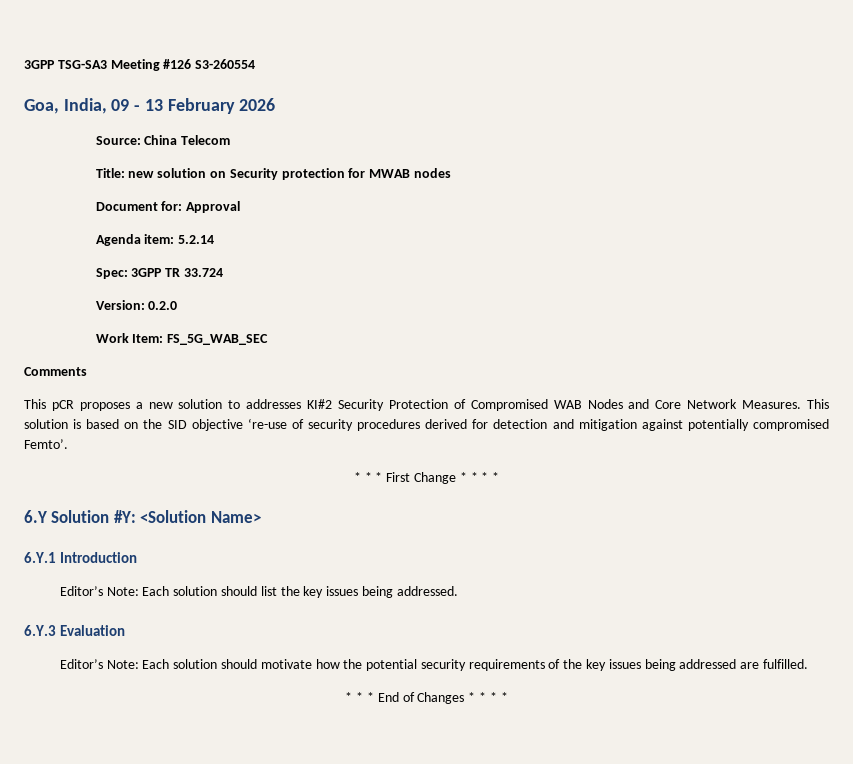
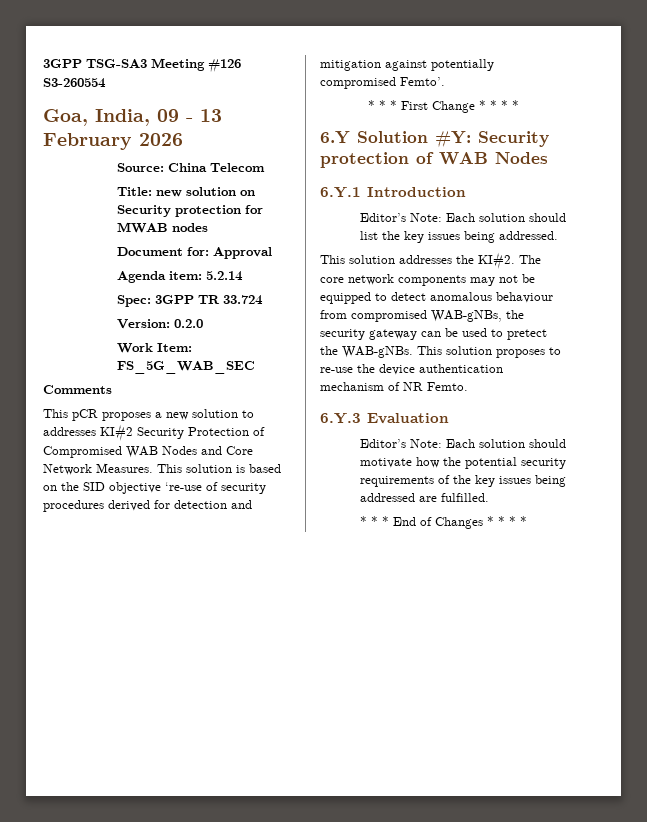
- 6.Y Solution #Y: <Solution Name>
+ 6.Y Solution #Y: Security protection of WAB Nodes
+ This solution addresses the KI#2. The core network components may not be equipped to detect anomalous behaviour from compromised WAB-gNBs, the security gateway can be used to pretect the WAB-gNBs. This solution proposes to re-use the device authentication mechanism of NR Femto.

